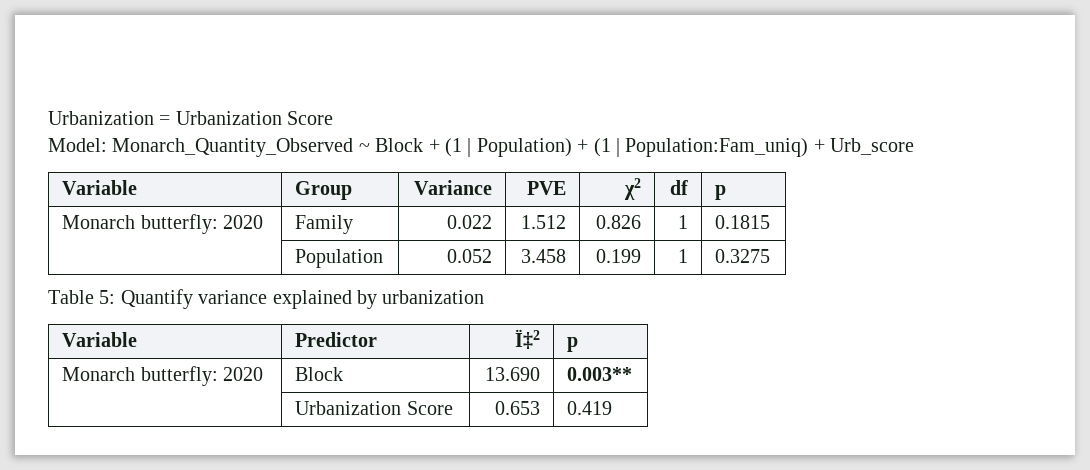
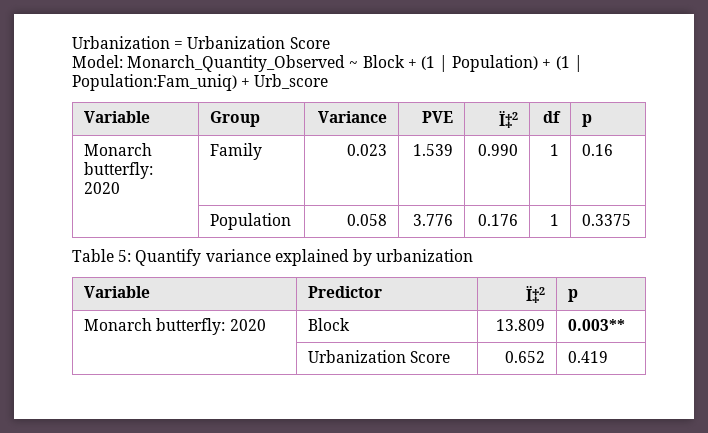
- Variable | Group | Variance | PVE | χ2 | df | p
+ Variable | Group | Variance | PVE | Ï‡2 | df | p
- Monarch butterfly: 2020 | Family | 0.022 | 1.512 | 0.826 | 1 | 0.1815
+ Monarch butterfly: 2020 | Family | 0.023 | 1.539 | 0.990 | 1 | 0.16
- | Population | 0.052 | 3.458 | 0.199 | 1 | 0.3275
+ | Population | 0.058 | 3.776 | 0.176 | 1 | 0.3375
- Monarch butterfly: 2020 | Block | 13.690 | 0.003**
+ Monarch butterfly: 2020 | Block | 13.809 | 0.003**
- | Urbanization Score | 0.653 | 0.419
+ | Urbanization Score | 0.652 | 0.419

